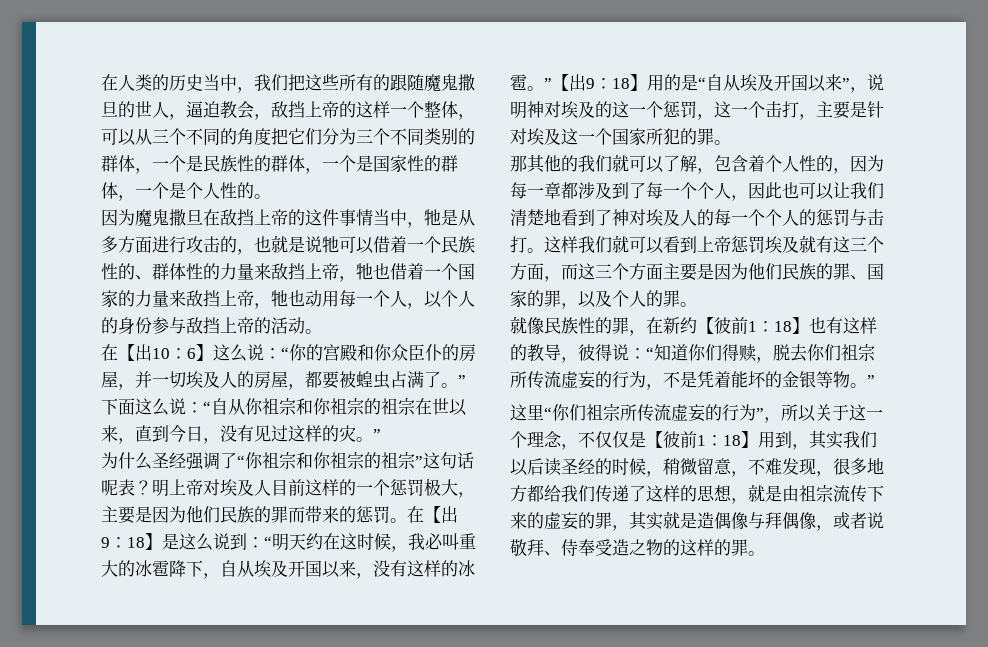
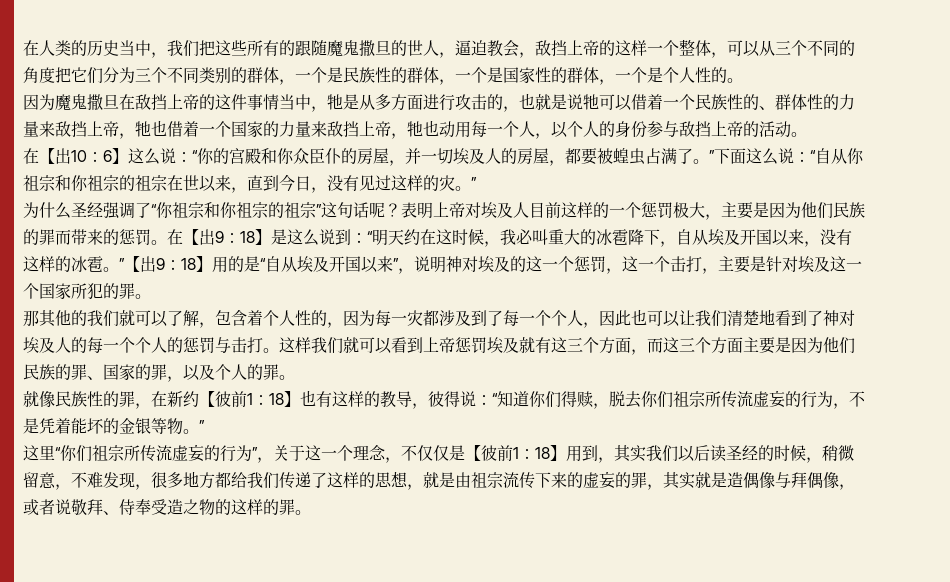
- 为什么圣经强调了“你祖宗和你祖宗的祖宗”这句话呢表？明上帝对埃及人目前这样的一个惩罚极大，主要是因为他们民族的罪而带来的惩罚。
+ 为什么圣经强调了“你祖宗和你祖宗的祖宗”这句话呢？表明上帝对埃及人目前这样的一个惩罚极大，主要是因为他们民族的罪而带来的惩罚。
- 那其他的我们就可以了解，包含着个人性的，因为每一章都涉及到了每一个个人，因此也可以让我们清楚地看到了神对埃及人的每一个个人的惩罚与击打。
+ 那其他的我们就可以了解，包含着个人性的，因为每一灾都涉及到了每一个个人，因此也可以让我们清楚地看到了神对埃及人的每一个个人的惩罚与击打。
- 这里“你们祖宗所传流虚妄的行为”，所以关于这一个理念，不仅仅是【彼前1：
+ 这里“你们祖宗所传流虚妄的行为”，关于这一个理念，不仅仅是【彼前1：

